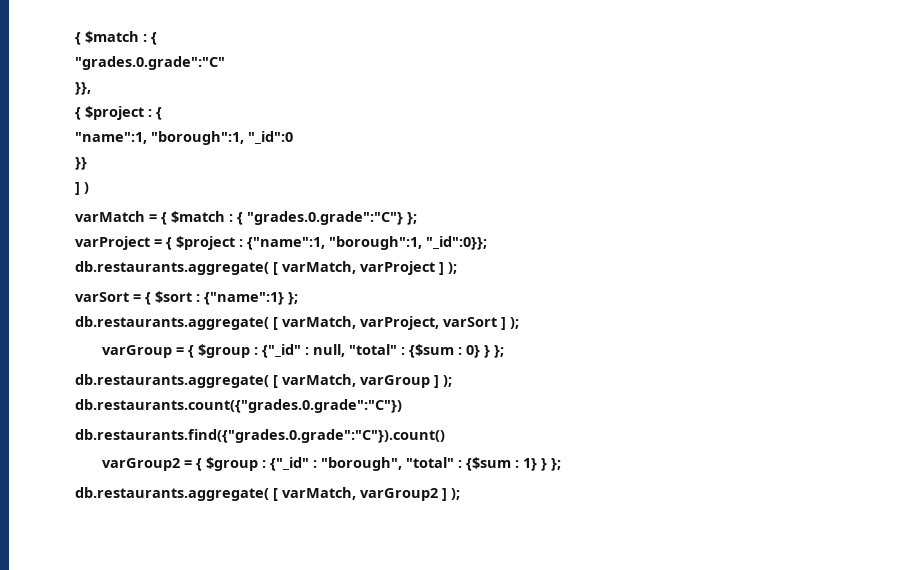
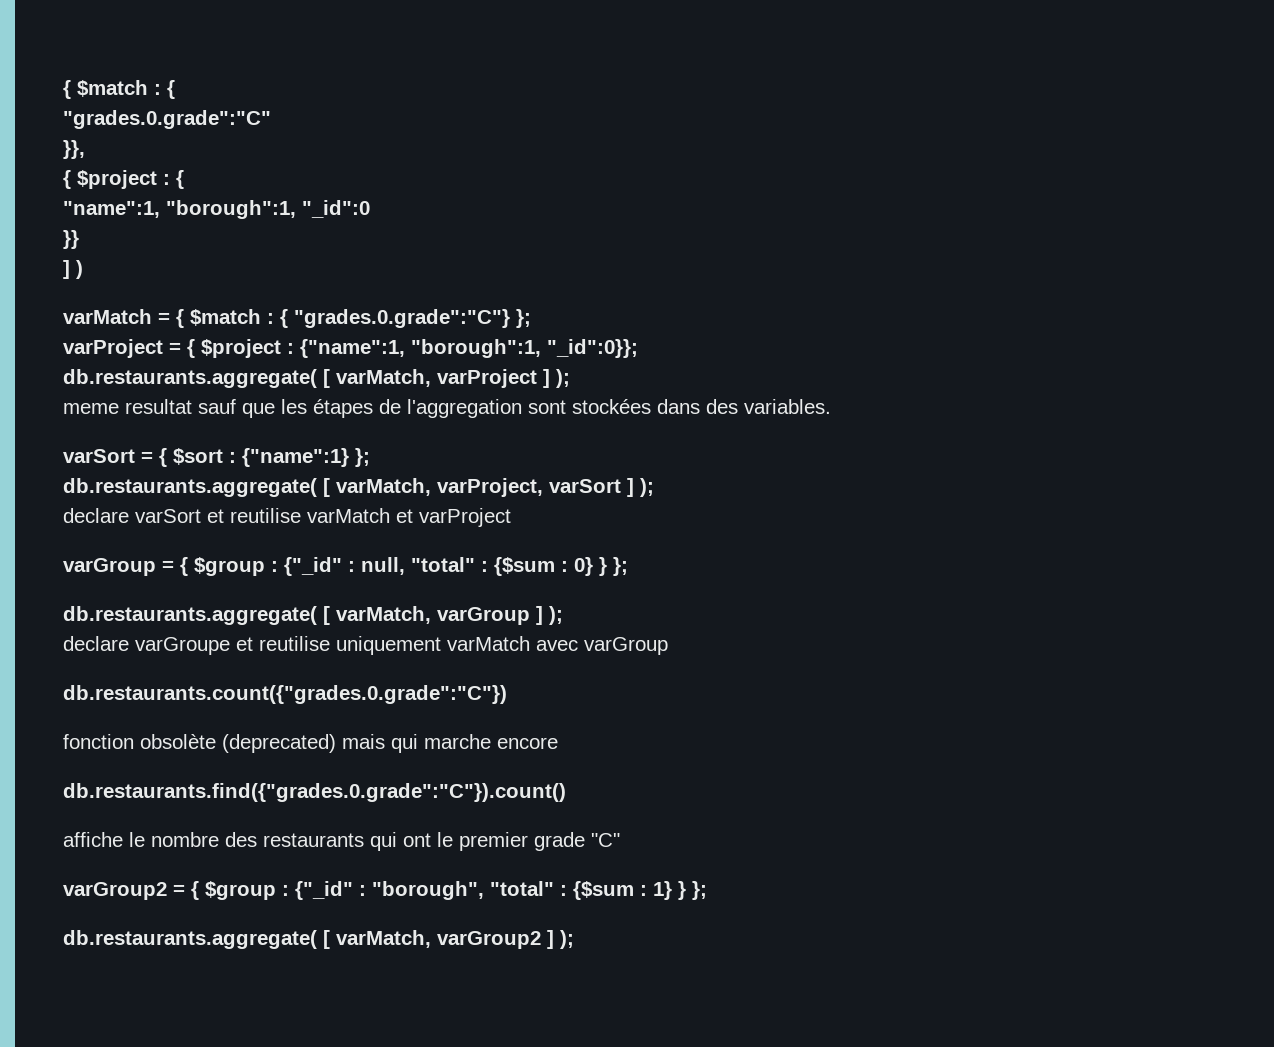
+ meme resultat sauf que les étapes de l'aggregation sont stockées dans des variables.
+ declare varSort et reutilise varMatch et varProject
+ declare varGroupe et reutilise uniquement varMatch avec varGroup
  db.restaurants.count({"grades.0.grade":"C"})
+ fonction obsolète (deprecated) mais qui marche encore
  db.restaurants.find({"grades.0.grade":"C"}).count()
+ affiche le nombre des restaurants qui ont le premier grade "C"

